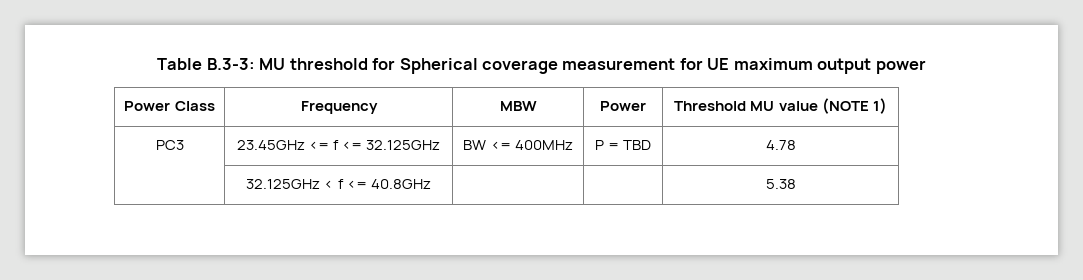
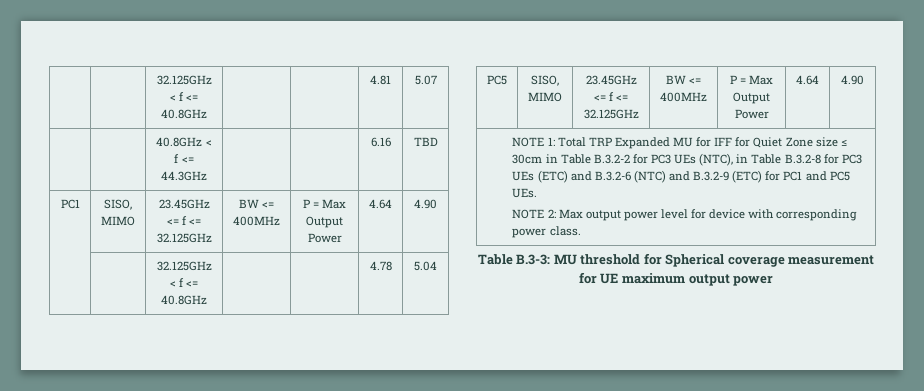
+ | | 32.125GHz < f <= 40.8GHz | | | 4.81 | 5.07
+ | | 40.8GHz < f <= 44.3GHz | | | 6.16 | TBD
+ PC1 | SISO, MIMO | 23.45GHz <= f <= 32.125GHz | BW <= 400MHz | P = Max Output Power | 4.64 | 4.90
+ | | 32.125GHz < f <= 40.8GHz | | | 4.78 | 5.04
+ PC5 | SISO, MIMO | 23.45GHz <= f <= 32.125GHz | BW <= 400MHz | P = Max Output Power | 4.64 | 4.90
+ NOTE 1: Total TRP Expanded MU for IFF for Quiet Zone size ≤ 30cm in Table B.3.2-2 for PC3 UEs (NTC), in Table B.3.2-8 for PC3 UEs (ETC) and B.3.2-6 (NTC) and B.3.2-9 (ETC) for PC1 and PC5 UEs.
+ NOTE 2: Max output power level for device with corresponding power class.
- Power Class | Frequency | MBW | Power | Threshold MU value (NOTE 1)
- PC3 | 23.45GHz <= f <= 32.125GHz | BW <= 400MHz | P = TBD | 4.78
- | 32.125GHz < f <= 40.8GHz | | | 5.38

